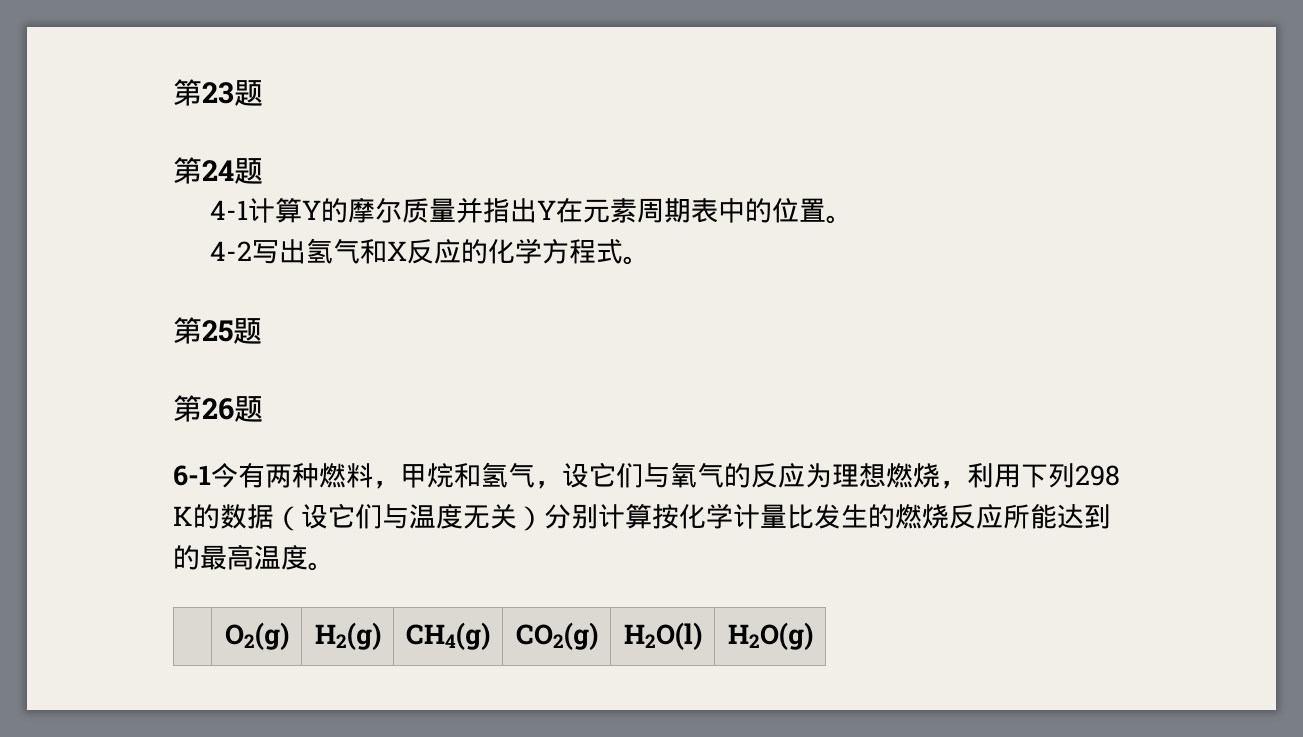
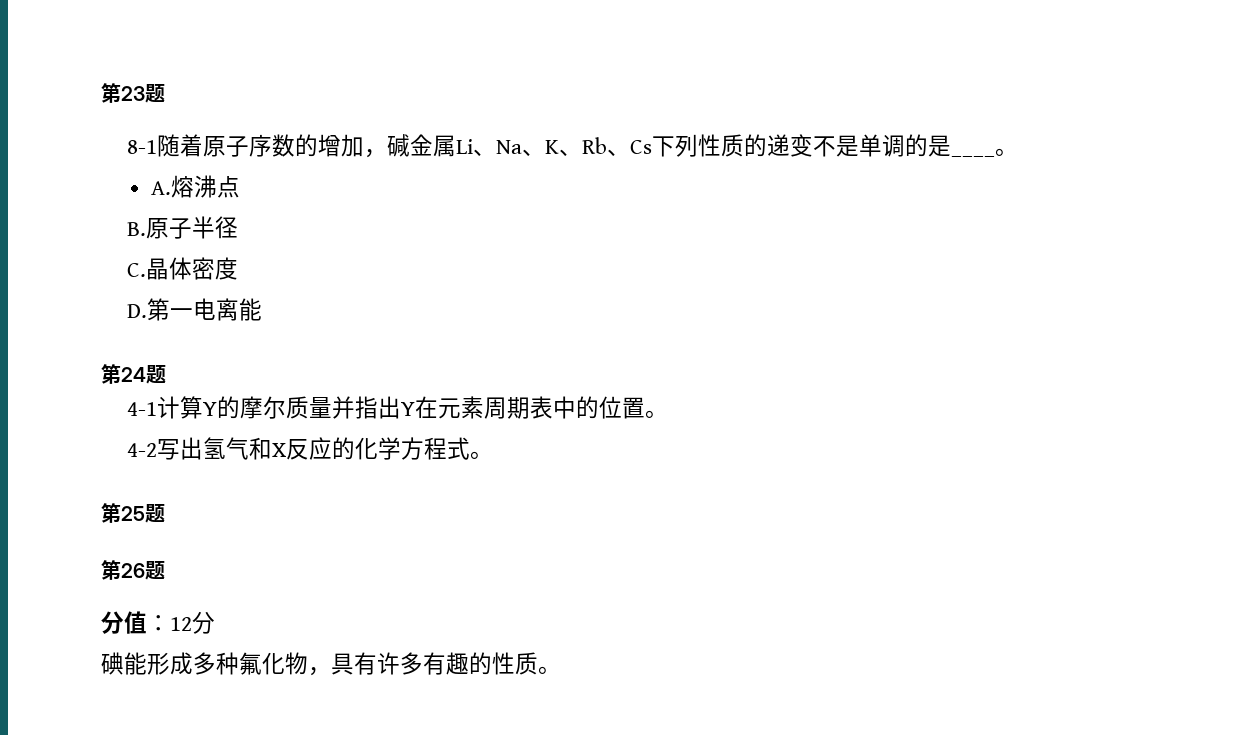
+ 8-1随着原子序数的增加，碱金属Li、Na、K、Rb、Cs下列性质的递变不是单调的是____。
+ A.熔沸点
+ B.原子半径
+ C.晶体密度
+ D.第一电离能
- 6-1今有两种燃料，甲烷和氢气，设它们与氧气的反应为理想燃烧，利用下列298 K的数据（设它们与温度无关）分别计算按化学计量比发生的燃烧反应所能达到的最高温度。
- | O2(g) | H2(g) | CH4(g) | CO2(g) | H2O(l) | H2O(g)
+ 分值：12分
+ 碘能形成多种氟化物，具有许多有趣的性质。

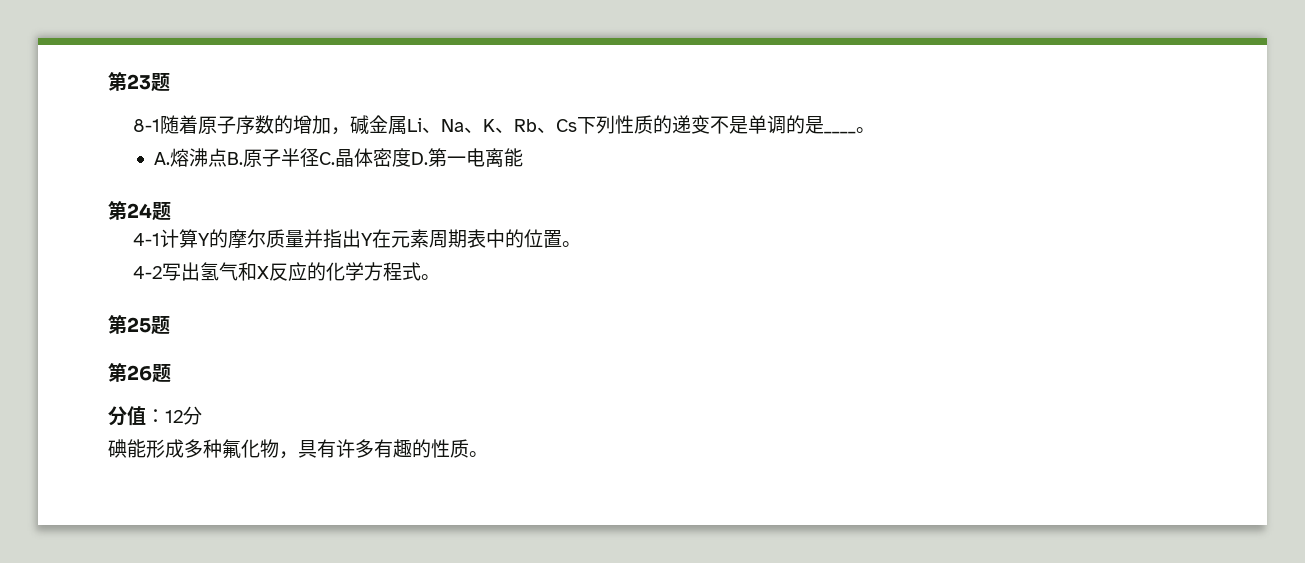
- A.熔沸点
- B.原子半径
- C.晶体密度
- D.第一电离能
+ A.熔沸点B.原子半径C.晶体密度D.第一电离能

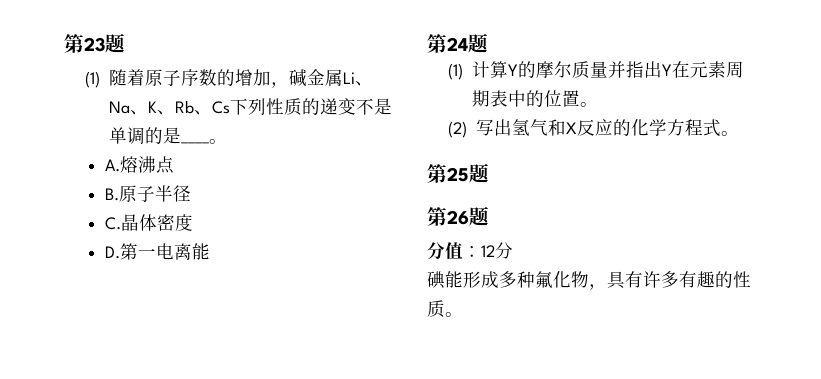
- 8-1随着原子序数的增加，碱金属Li、Na、K、Rb、Cs下列性质的递变不是单调的是____。
+ (1)随着原子序数的增加，碱金属Li、Na、K、Rb、Cs下列性质的递变不是单调的是____。
- A.熔沸点B.原子半径C.晶体密度D.第一电离能
+ A.熔沸点
+ B.原子半径
+ C.晶体密度
+ D.第一电离能
- 4-1计算Y的摩尔质量并指出Y在元素周期表中的位置。
+ (1)计算Y的摩尔质量并指出Y在元素周期表中的位置。
- 4-2写出氢气和X反应的化学方程式。
+ (2)写出氢气和X反应的化学方程式。

